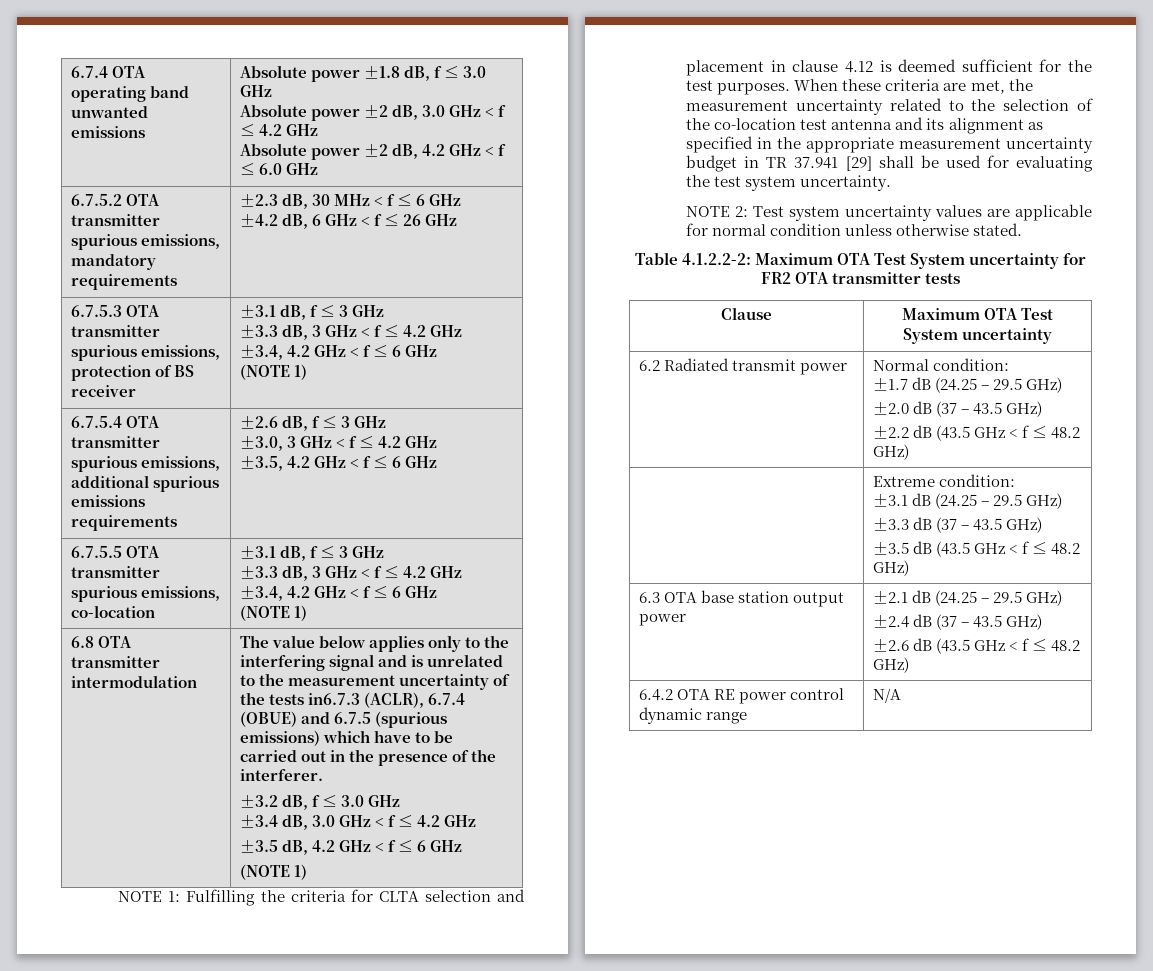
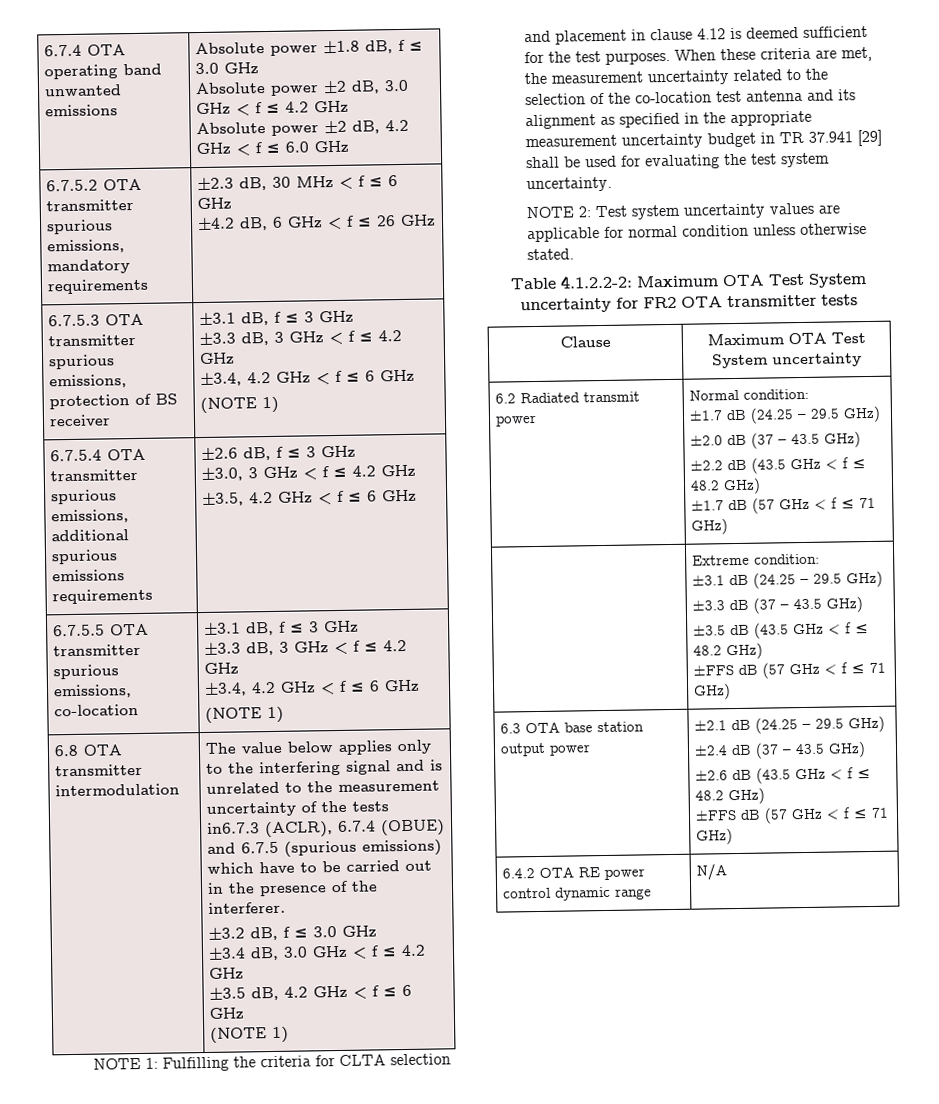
  6.2 Radiated transmit power | Normal condition:
  ±1.7 dB (24.25 – 29.5 GHz)
  ±2.0 dB (37 – 43.5 GHz)
  ±2.2 dB (43.5 GHz < f ≤ 48.2 GHz)
+ ±1.7 dB (57 GHz < f ≤ 71 GHz)
  | Extreme condition:
  ±3.1 dB (24.25 – 29.5 GHz)
  ±3.3 dB (37 – 43.5 GHz)
  ±3.5 dB (43.5 GHz < f ≤ 48.2 GHz)
+ ±FFS dB (57 GHz < f ≤ 71 GHz)
  6.3 OTA base station output power | ±2.1 dB (24.25 – 29.5 GHz)
  ±2.4 dB (37 – 43.5 GHz)
  ±2.6 dB (43.5 GHz < f ≤ 48.2 GHz)
+ ±FFS dB (57 GHz < f ≤ 71 GHz)

